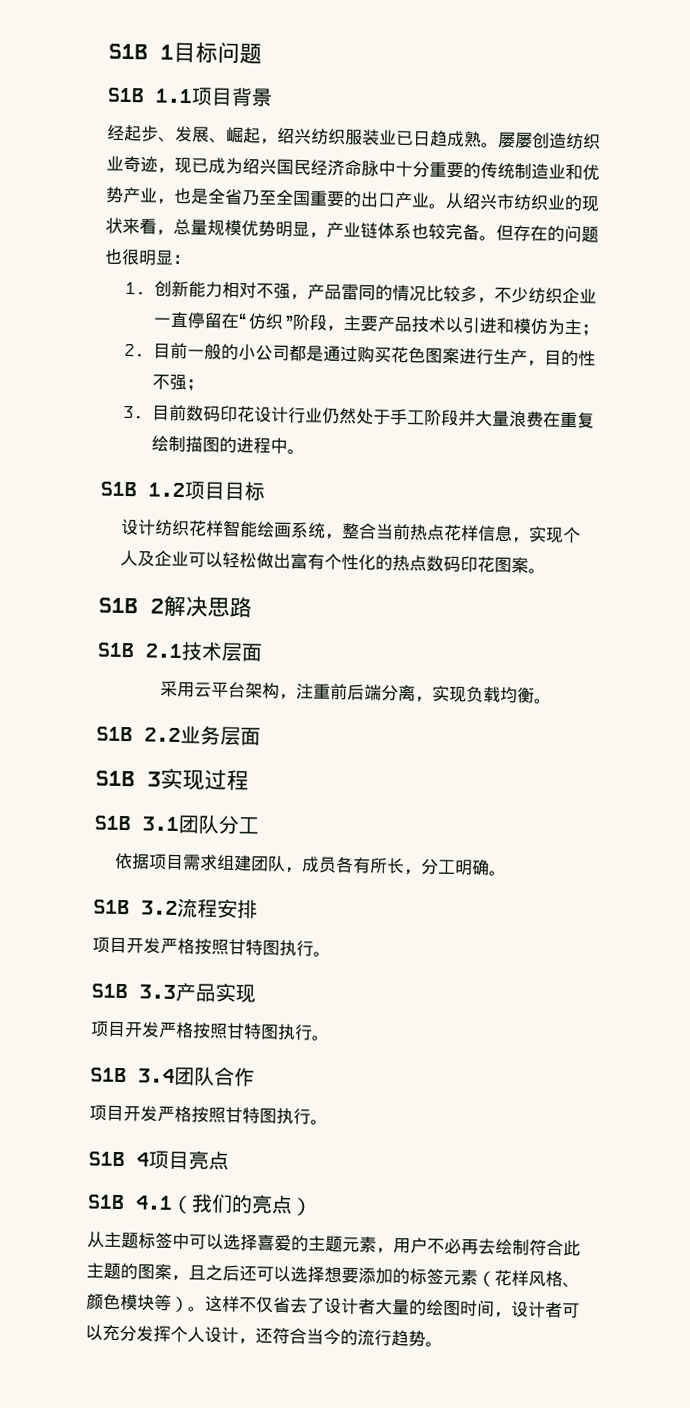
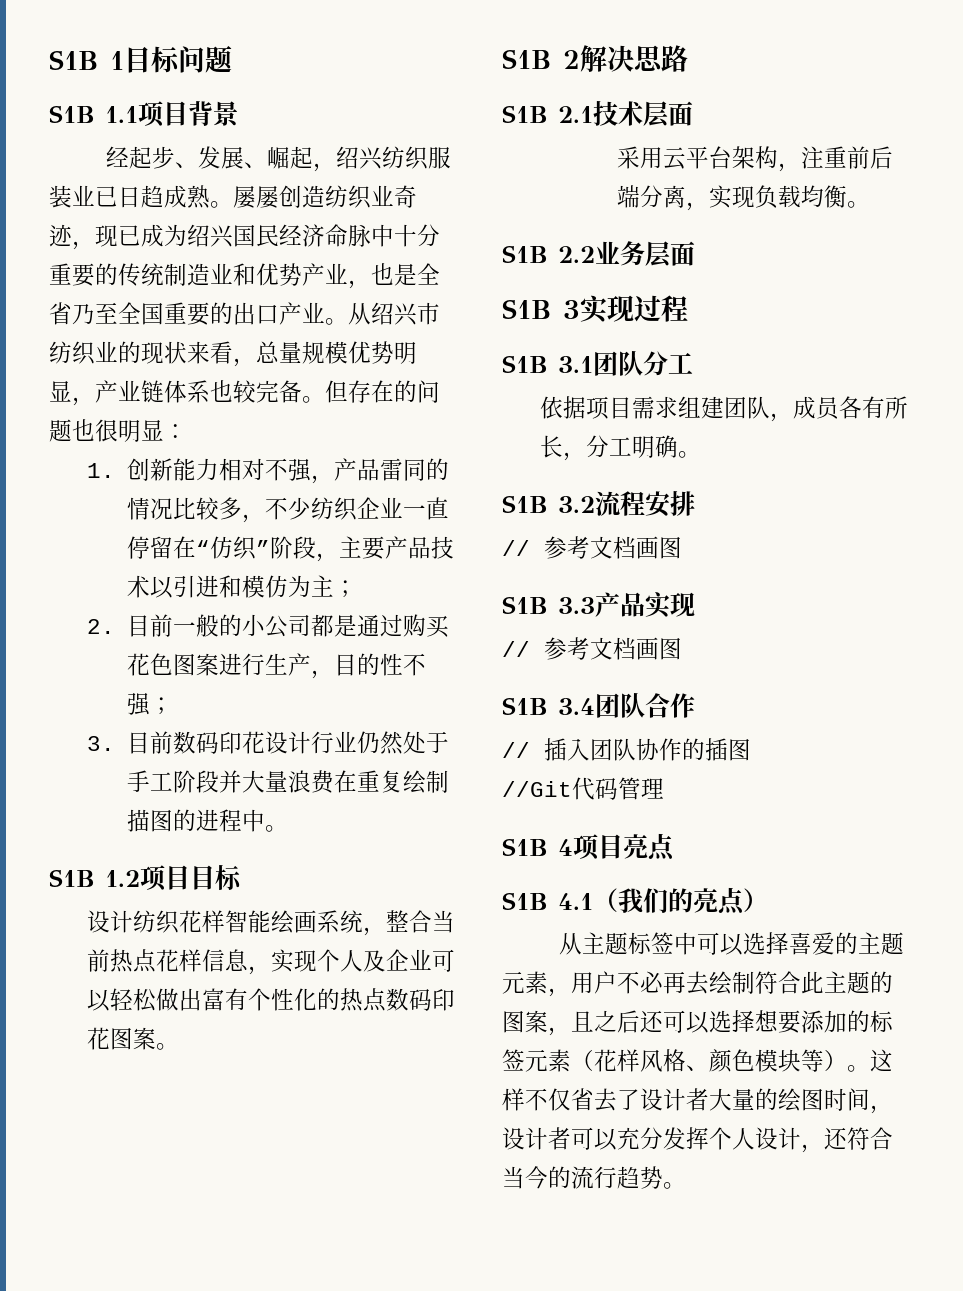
  S1B 3.2流程安排
- 项目开发严格按照甘特图执行。
+ // 参考文档画图
  S1B 3.3产品实现
- 项目开发严格按照甘特图执行。
+ // 参考文档画图
  S1B 3.4团队合作
- 项目开发严格按照甘特图执行。
+ // 插入团队协作的插图
+ //Git代码管理

